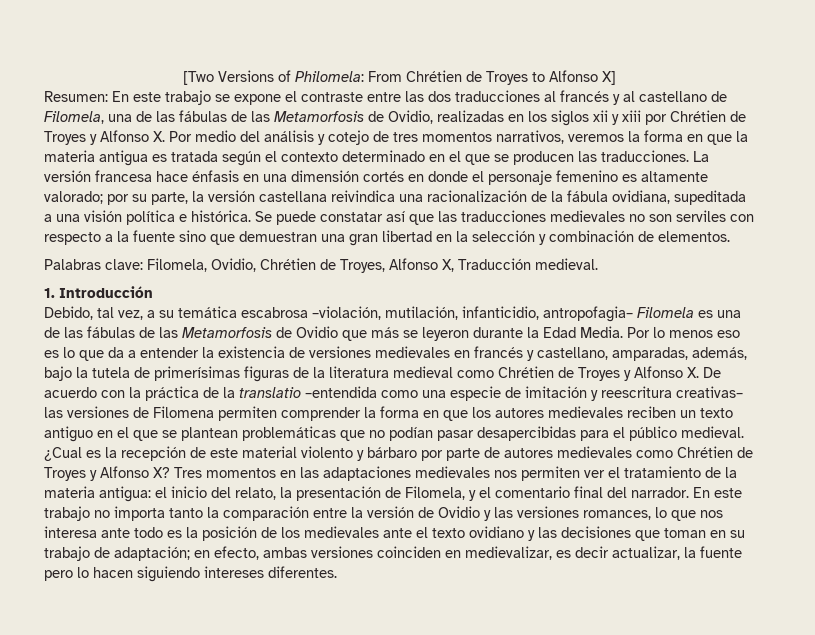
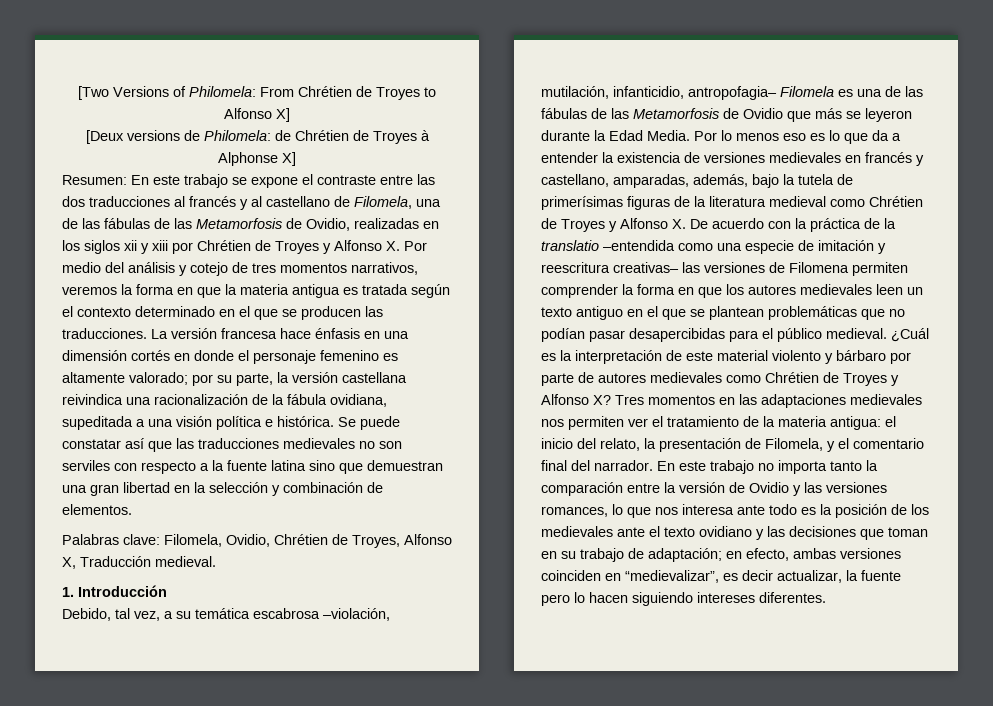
+ [Deux versions de Philomela: de Chrétien de Troyes à Alphonse X]
- Se puede constatar así que las traducciones medievales no son serviles con respecto a la fuente sino que demuestran una gran libertad en la selección y combinación de elementos.
+ Se puede constatar así que las traducciones medievales no son serviles con respecto a la fuente latina sino que demuestran una gran libertad en la selección y combinación de elementos.
- Por lo menos eso es lo que da a entender la existencia de versiones medievales en francés y castellano, amparadas, además, bajo la tutela de primerísimas figuras de la literatura medieval como Chrétien de Troyes y Alfonso X. De acuerdo con la práctica de la translatio –entendida como una especie de imitación y reescritura creativas– las versiones de Filomena permiten comprender la forma en que los autores medievales reciben un texto antiguo en el que se plantean problemáticas que no podían pasar desapercibidas para el público medieval.
+ Por lo menos eso es lo que da a entender la existencia de versiones medievales en francés y castellano, amparadas, además, bajo la tutela de primerísimas figuras de la literatura medieval como Chrétien de Troyes y Alfonso X. De acuerdo con la práctica de la translatio –entendida como una especie de imitación y reescritura creativas– las versiones de Filomena permiten comprender la forma en que los autores medievales leen un texto antiguo en el que se plantean problemáticas que no podían pasar desapercibidas para el público medieval.
- ¿Cual es la recepción de este material violento y bárbaro por parte de autores medievales como Chrétien de Troyes y Alfonso X?
+ ¿Cuál es la interpretación de este material violento y bárbaro por parte de autores medievales como Chrétien de Troyes y Alfonso X?
- En este trabajo no importa tanto la comparación entre la versión de Ovidio y las versiones romances, lo que nos interesa ante todo es la posición de los medievales ante el texto ovidiano y las decisiones que toman en su trabajo de adaptación; en efecto, ambas versiones coinciden en medievalizar, es decir actualizar, la fuente pero lo hacen siguiendo intereses diferentes.
+ En este trabajo no importa tanto la comparación entre la versión de Ovidio y las versiones romances, lo que nos interesa ante todo es la posición de los medievales ante el texto ovidiano y las decisiones que toman en su trabajo de adaptación; en efecto, ambas versiones coinciden en “medievalizar”, es decir actualizar, la fuente pero lo hacen siguiendo intereses diferentes.

